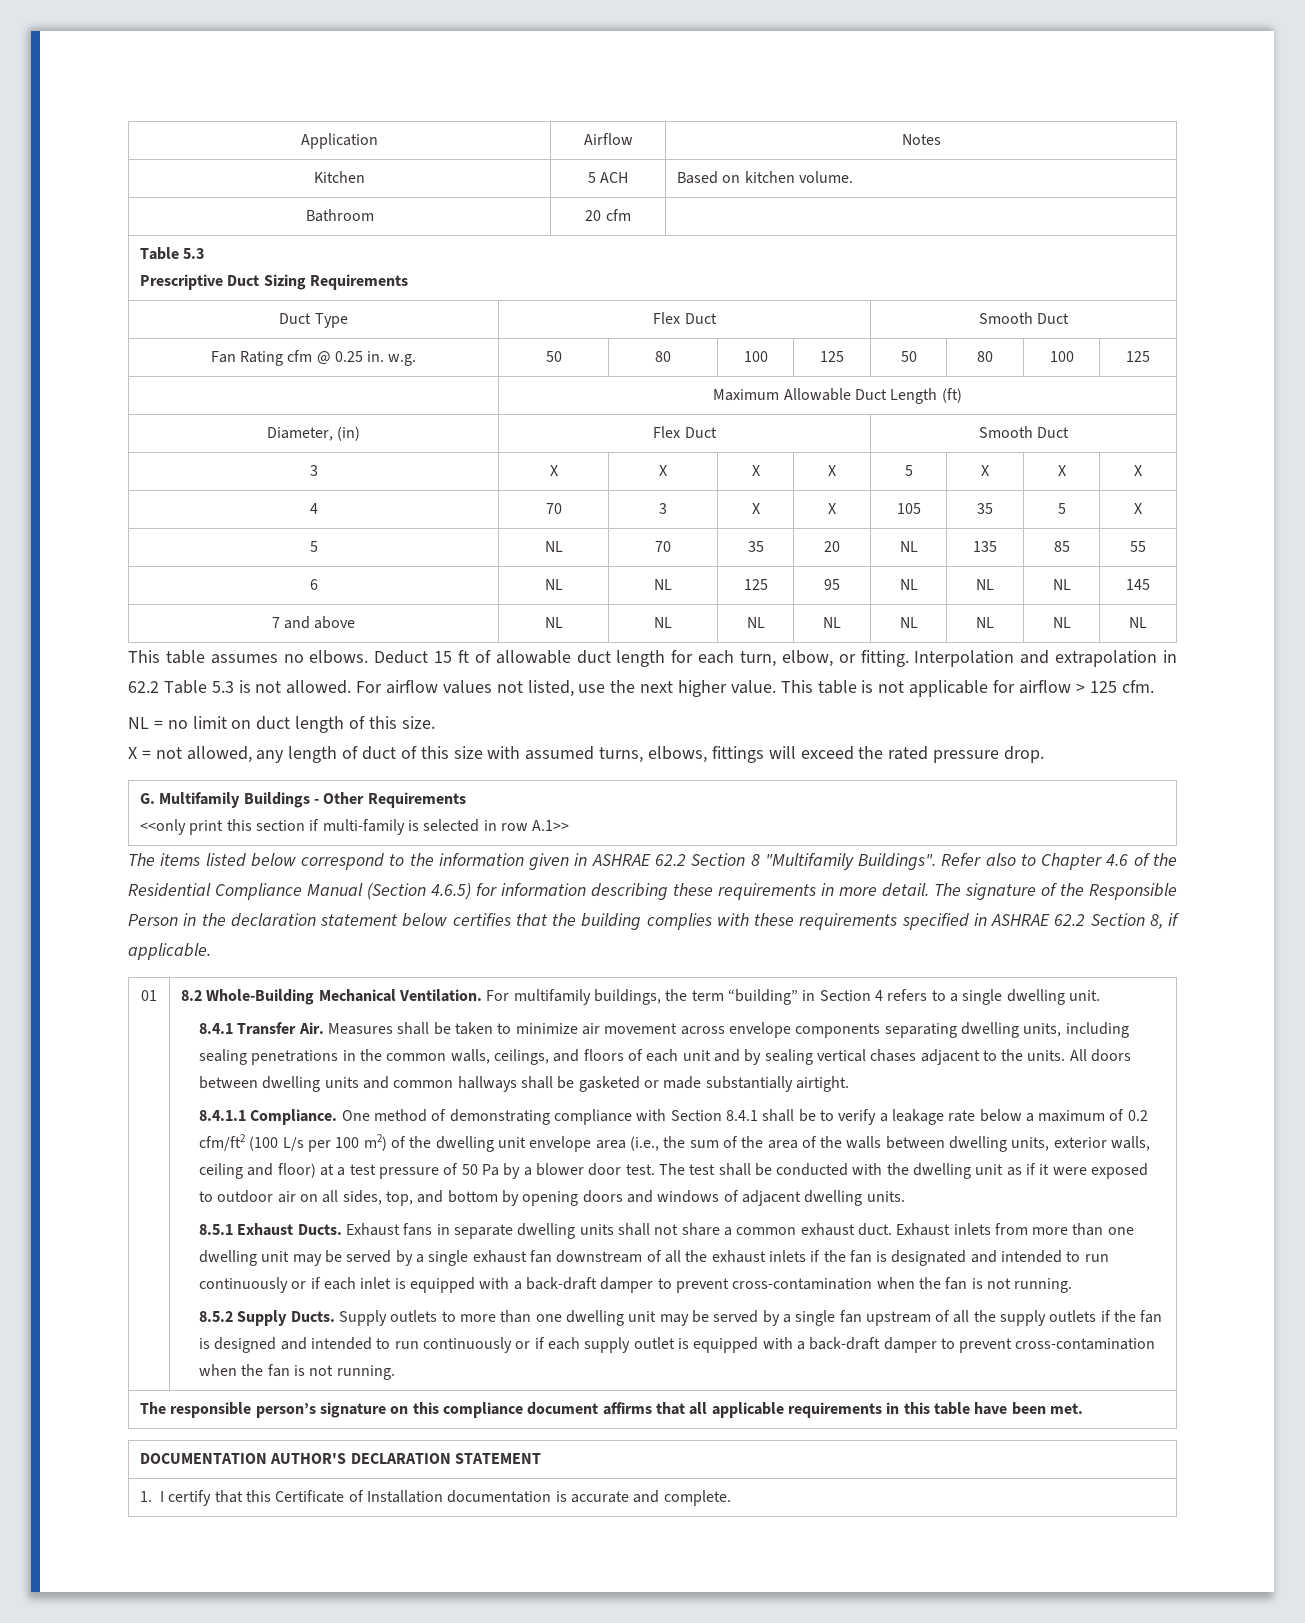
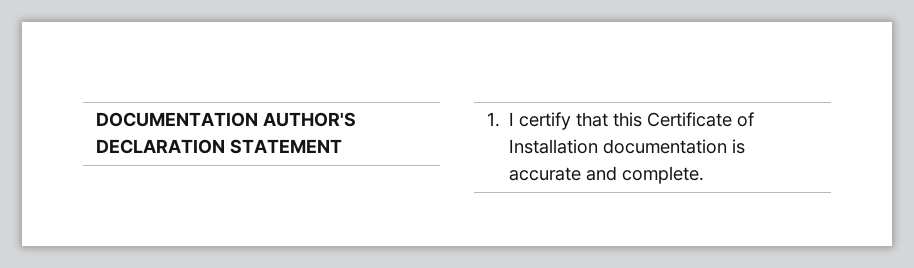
- Application | Airflow | Notes
- Kitchen | 5 ACH | Based on kitchen volume.
- Bathroom | 20 cfm |
- Table 5.3
- Prescriptive Duct Sizing Requirements
- Duct Type | Flex Duct | Smooth Duct
- Fan Rating cfm @ 0.25 in. w.g. | 50 | 80 | 100 | 125 | 50 | 80 | 100 | 125
- | Maximum Allowable Duct Length (ft)
- Diameter, (in) | Flex Duct | Smooth Duct
- 3 | X | X | X | X | 5 | X | X | X
- 4 | 70 | 3 | X | X | 105 | 35 | 5 | X
- 5 | NL | 70 | 35 | 20 | NL | 135 | 85 | 55
- 6 | NL | NL | 125 | 95 | NL | NL | NL | 145
- 7 and above | NL | NL | NL | NL | NL | NL | NL | NL
- This table assumes no elbows. Deduct 15 ft of allowable duct length for each turn, elbow, or fitting. Interpolation and extrapolation in 62.2 Table 5.3 is not allowed. For airflow values not listed, use the next higher value. This table is not applicable for airflow > 125 cfm.
- NL = no limit on duct length of this size.
- X = not allowed, any length of duct of this size with assumed turns, elbows, fittings will exceed the rated pressure drop.
- G. Multifamily Buildings - Other Requirements
- <<only print this section if multi-family is selected in row A.1>>
- The items listed below correspond to the information given in ASHRAE 62.2 Section 8 "Multifamily Buildings". Refer also to Chapter 4.6 of the Residential Compliance Manual (Section 4.6.5) for information describing these requirements in more detail. The signature of the Responsible Person in the declaration statement below certifies that the building complies with these requirements specified in ASHRAE 62.2 Section 8, if applicable.
- 01 | 8.2 Whole-Building Mechanical Ventilation. For multifamily buildings, the term “building” in Section 4 refers to a single dwelling unit.
- 8.4.1 Transfer Air. Measures shall be taken to minimize air movement across envelope components separating dwelling units, including sealing penetrations in the common walls, ceilings, and floors of each unit and by sealing vertical chases adjacent to the units. All doors between dwelling units and common hallways shall be gasketed or made substantially airtight.
- 8.4.1.1 Compliance. One method of demonstrating compliance with Section 8.4.1 shall be to verify a leakage rate below a maximum of 0.2 cfm/ft2 (100 L/s per 100 m2) of the dwelling unit envelope area (i.e., the sum of the area of the walls between dwelling units, exterior walls, ceiling and floor) at a test pressure of 50 Pa by a blower door test. The test shall be conducted with the dwelling unit as if it were exposed to outdoor air on all sides, top, and bottom by opening doors and windows of adjacent dwelling units.
- 8.5.1 Exhaust Ducts. Exhaust fans in separate dwelling units shall not share a common exhaust duct. Exhaust inlets from more than one dwelling unit may be served by a single exhaust fan downstream of all the exhaust inlets if the fan is designated and intended to run continuously or if each inlet is equipped with a back-draft damper to prevent cross-contamination when the fan is not running.
- 8.5.2 Supply Ducts. Supply outlets to more than one dwelling unit may be served by a single fan upstream of all the supply outlets if the fan is designed and intended to run continuously or if each supply outlet is equipped with a back-draft damper to prevent cross-contamination when the fan is not running.
- The responsible person’s signature on this compliance document affirms that all applicable requirements in this table have been met.

